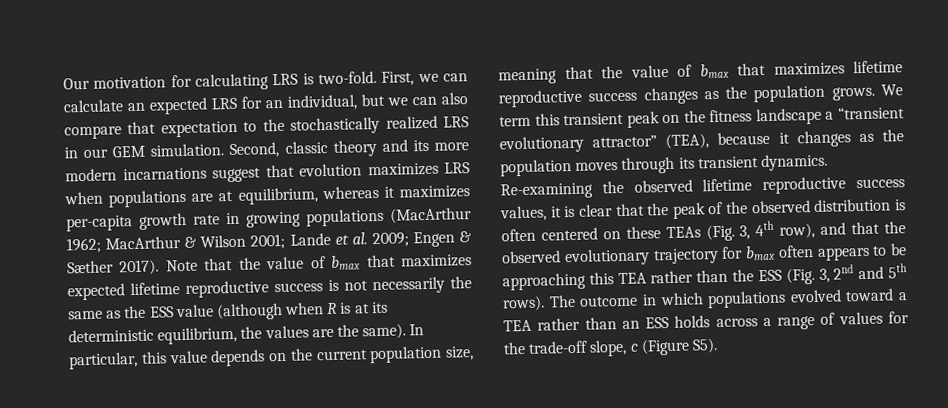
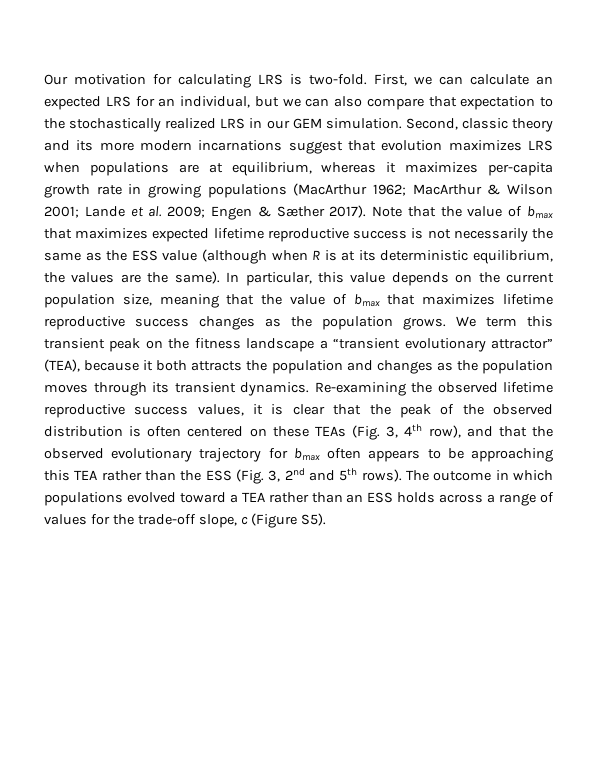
- We term this transient peak on the fitness landscape a “transient evolutionary attractor” (TEA), because it changes as the population moves through its transient dynamics.
+ We term this transient peak on the fitness landscape a “transient evolutionary attractor” (TEA), because it both attracts the population and changes as the population moves through its transient dynamics.

